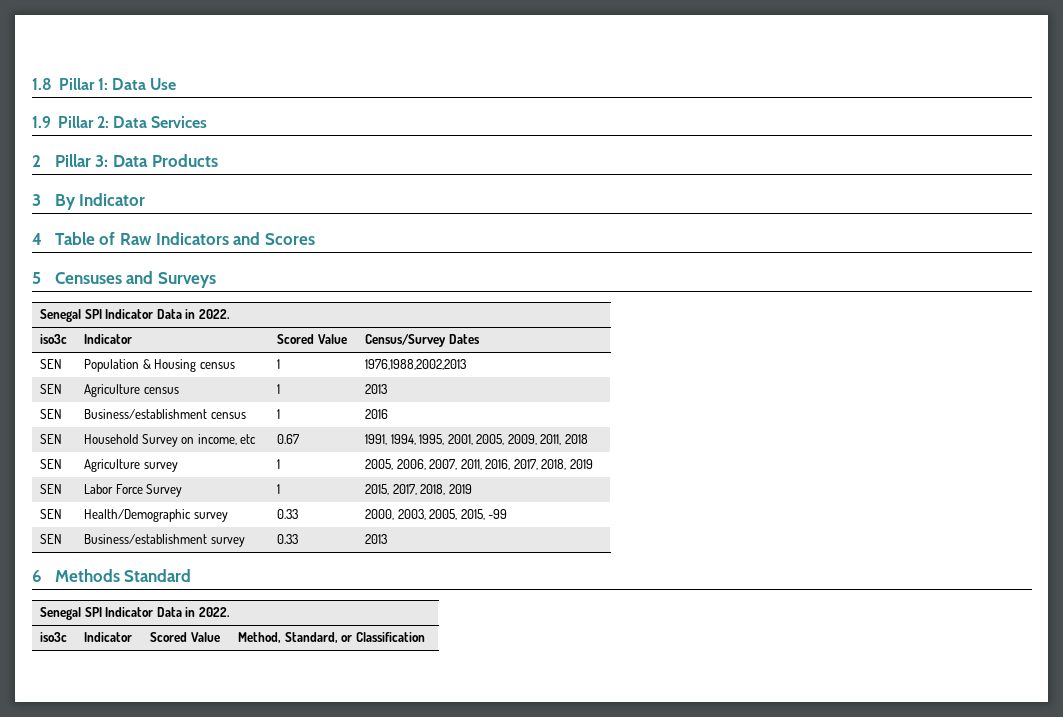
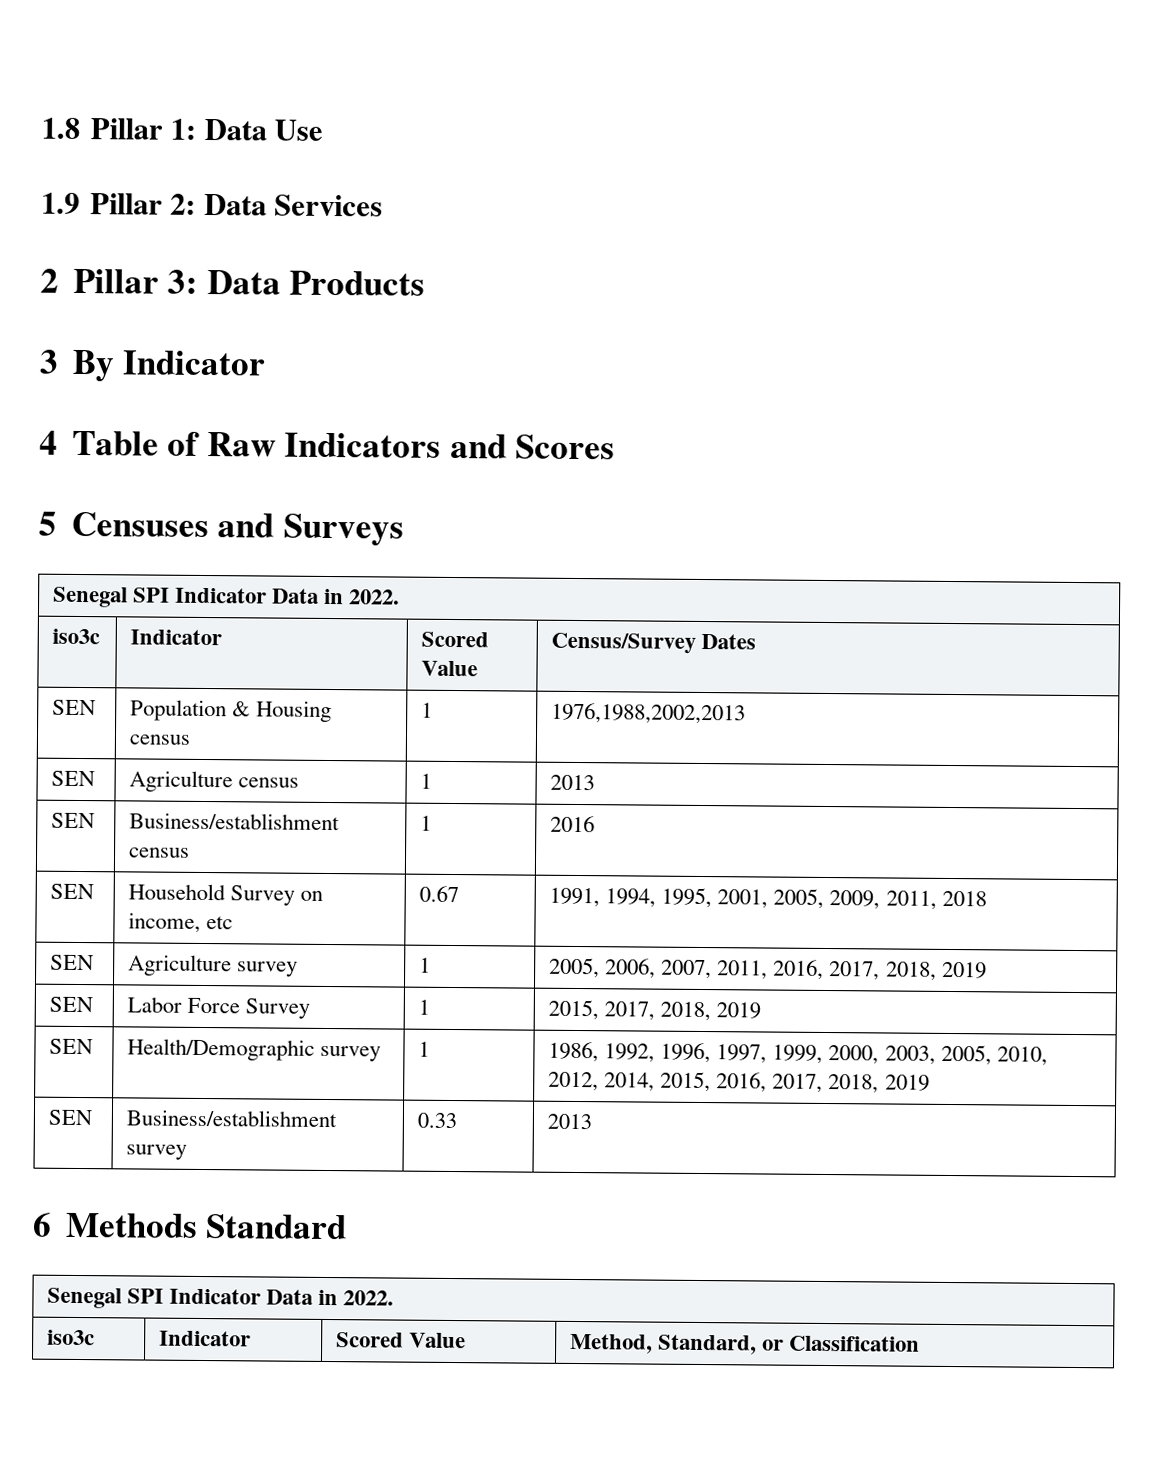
- SEN | Health/Demographic survey | 0.33 | 2000, 2003, 2005, 2015, -99
+ SEN | Health/Demographic survey | 1 | 1986, 1992, 1996, 1997, 1999, 2000, 2003, 2005, 2010, 2012, 2014, 2015, 2016, 2017, 2018, 2019

